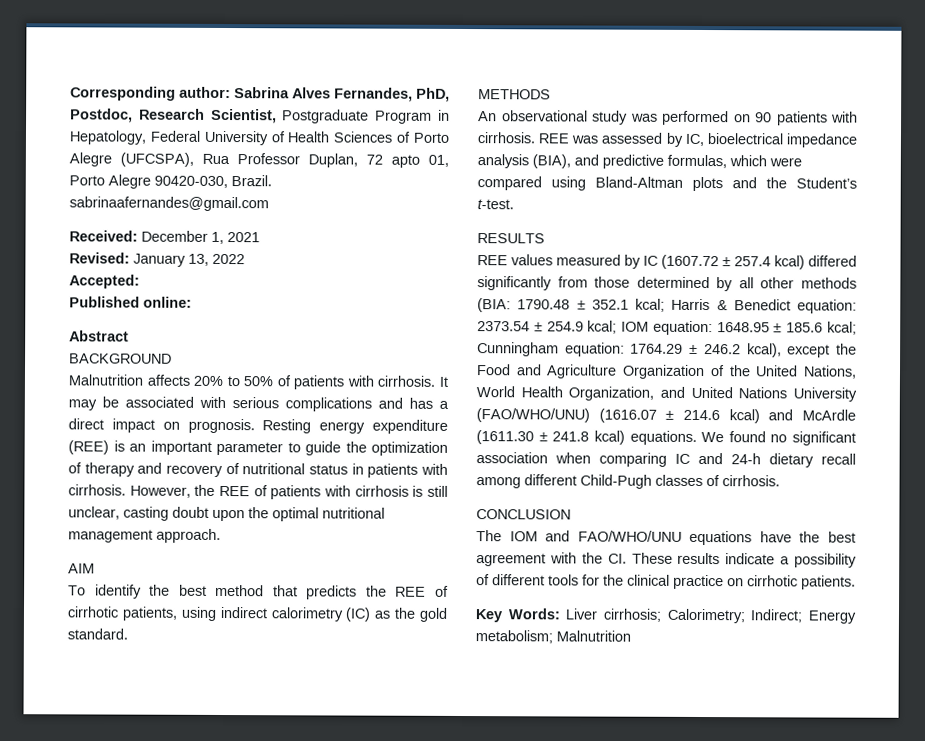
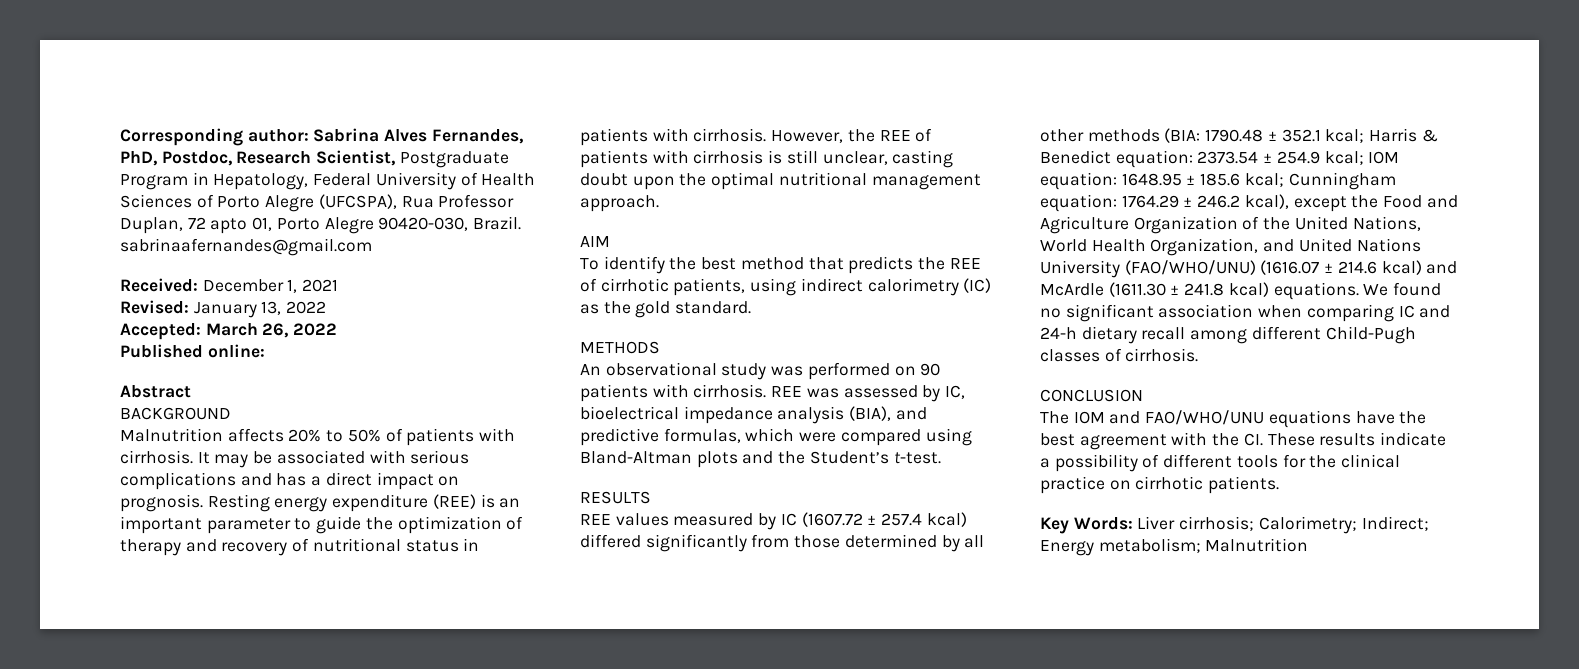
- Accepted:
+ Accepted: March 26, 2022

